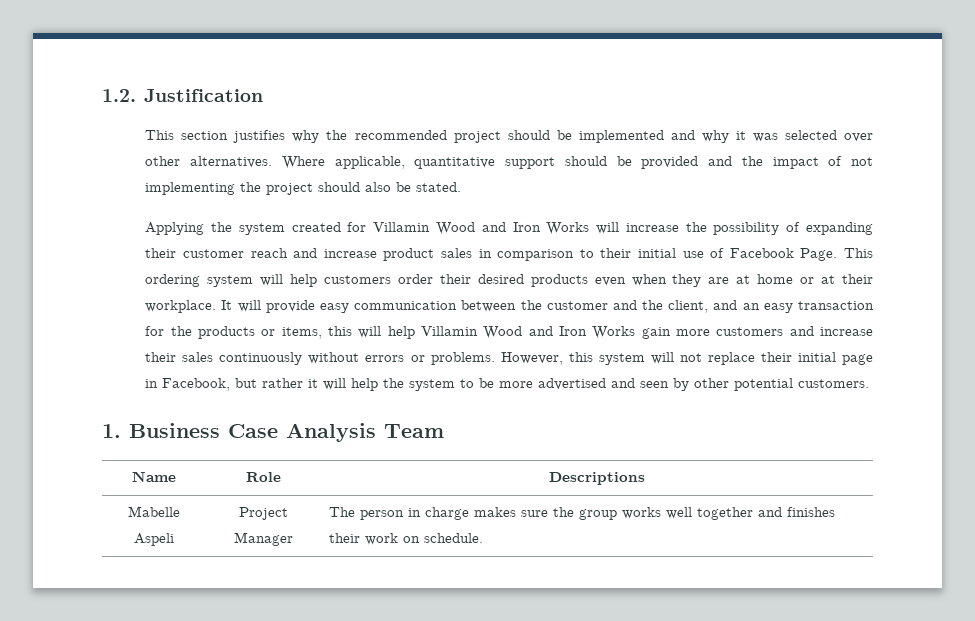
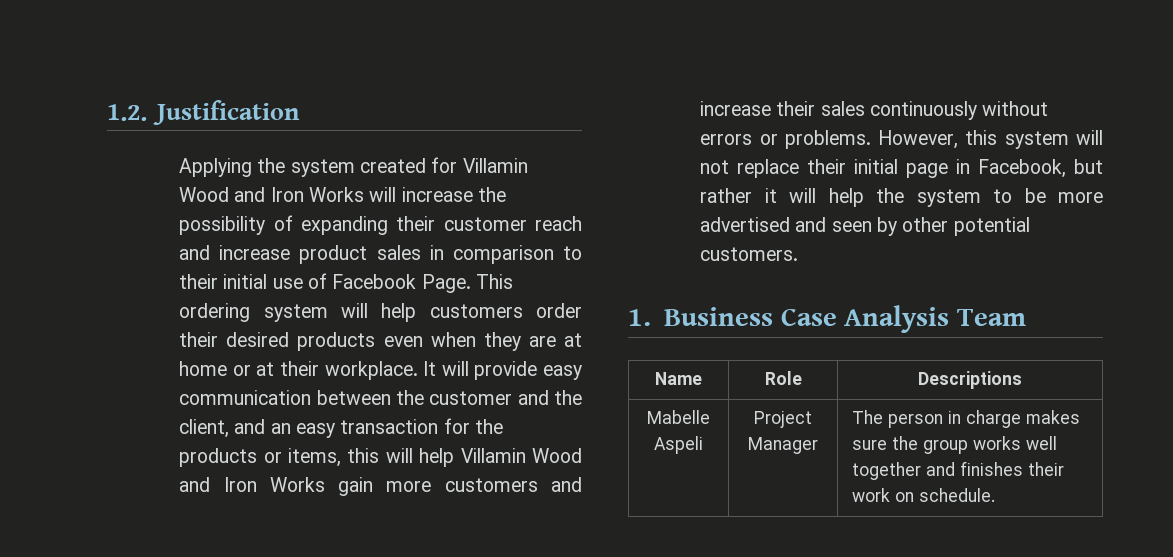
- This section justifies why the recommended project should be implemented and why it was selected over other alternatives. Where applicable, quantitative support should be provided and the impact of not implementing the project should also be stated.

